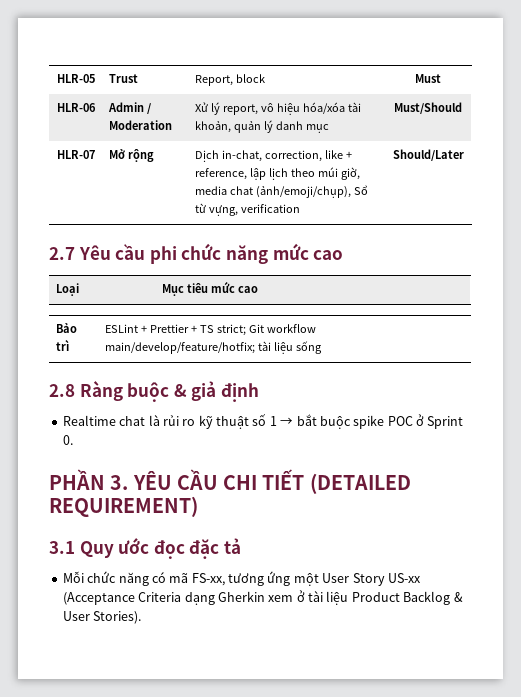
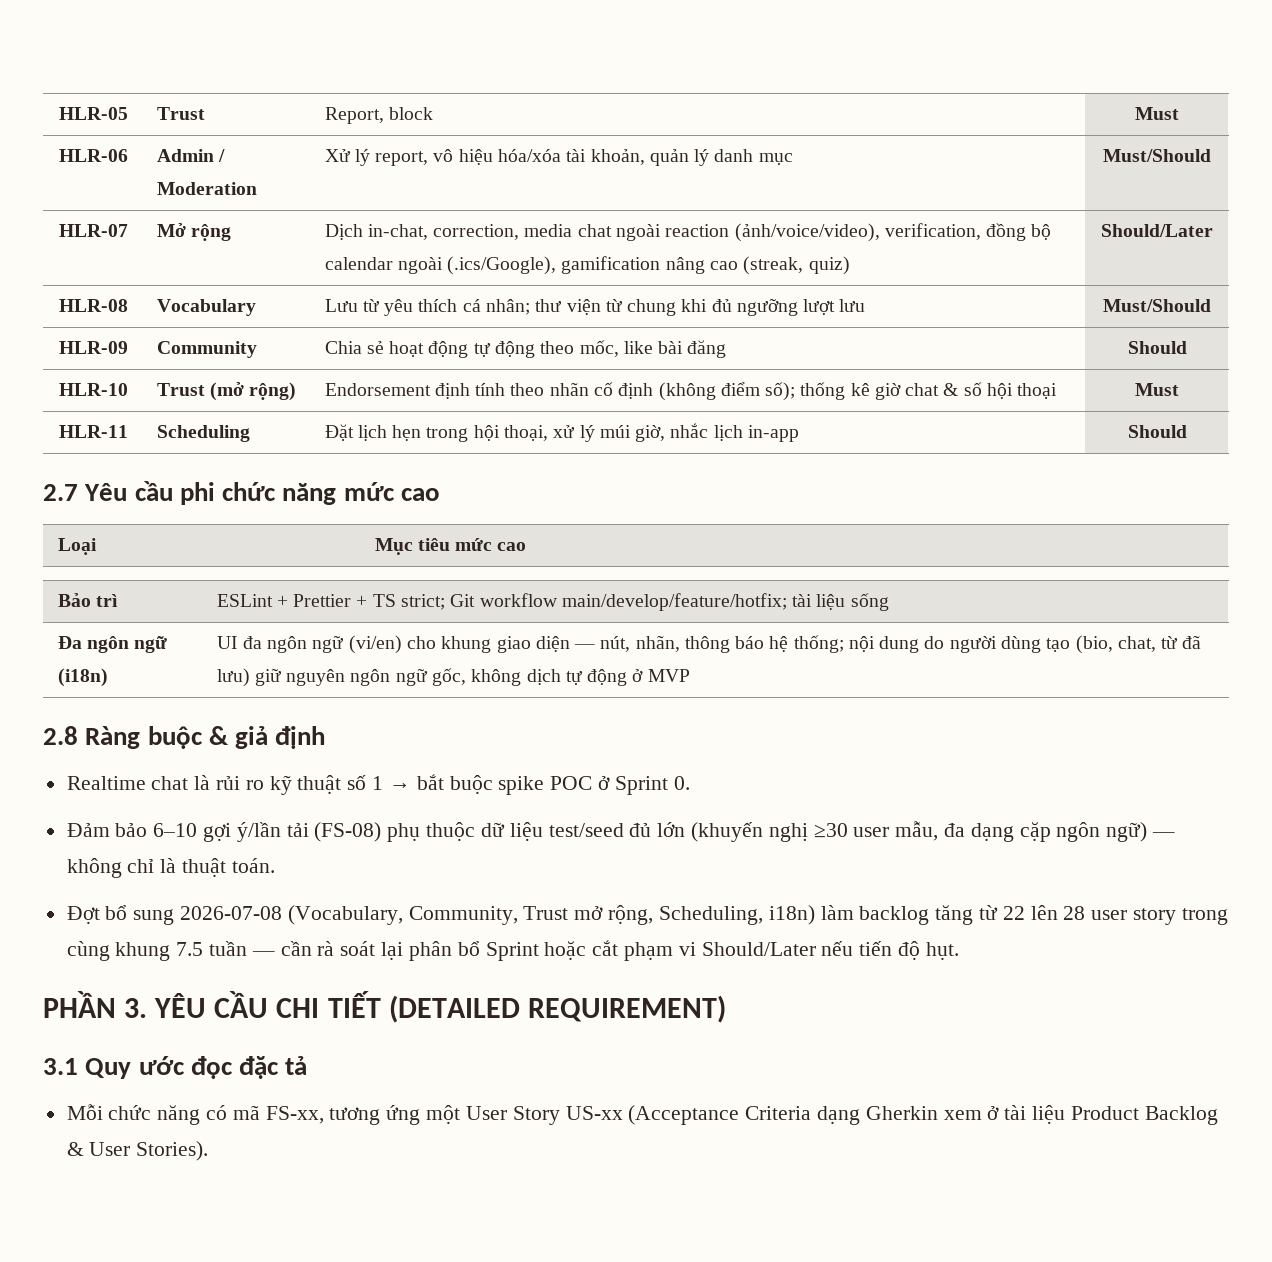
- HLR-07 | Mở rộng | Dịch in-chat, correction, like + reference, lập lịch theo múi giờ, media chat (ảnh/emoji/chụp), Sổ từ vựng, verification | Should/Later
+ HLR-07 | Mở rộng | Dịch in-chat, correction, media chat ngoài reaction (ảnh/voice/video), verification, đồng bộ calendar ngoài (.ics/Google), gamification nâng cao (streak, quiz) | Should/Later
+ HLR-08 | Vocabulary | Lưu từ yêu thích cá nhân; thư viện từ chung khi đủ ngưỡng lượt lưu | Must/Should
+ HLR-09 | Community | Chia sẻ hoạt động tự động theo mốc, like bài đăng | Should
+ HLR-10 | Trust (mở rộng) | Endorsement định tính theo nhãn cố định (không điểm số); thống kê giờ chat & số hội thoại | Must
+ HLR-11 | Scheduling | Đặt lịch hẹn trong hội thoại, xử lý múi giờ, nhắc lịch in-app | Should
+ Đa ngôn ngữ (i18n) | UI đa ngôn ngữ (vi/en) cho khung giao diện — nút, nhãn, thông báo hệ thống; nội dung do người dùng tạo (bio, chat, từ đã lưu) giữ nguyên ngôn ngữ gốc, không dịch tự động ở MVP
+ Đảm bảo 6–10 gợi ý/lần tải (FS-08) phụ thuộc dữ liệu test/seed đủ lớn (khuyến nghị ≥30 user mẫu, đa dạng cặp ngôn ngữ) — không chỉ là thuật toán.
+ Đợt bổ sung 2026-07-08 (Vocabulary, Community, Trust mở rộng, Scheduling, i18n) làm backlog tăng từ 22 lên 28 user story trong cùng khung 7.5 tuần — cần rà soát lại phân bổ Sprint hoặc cắt phạm vi Should/Later nếu tiến độ hụt.

